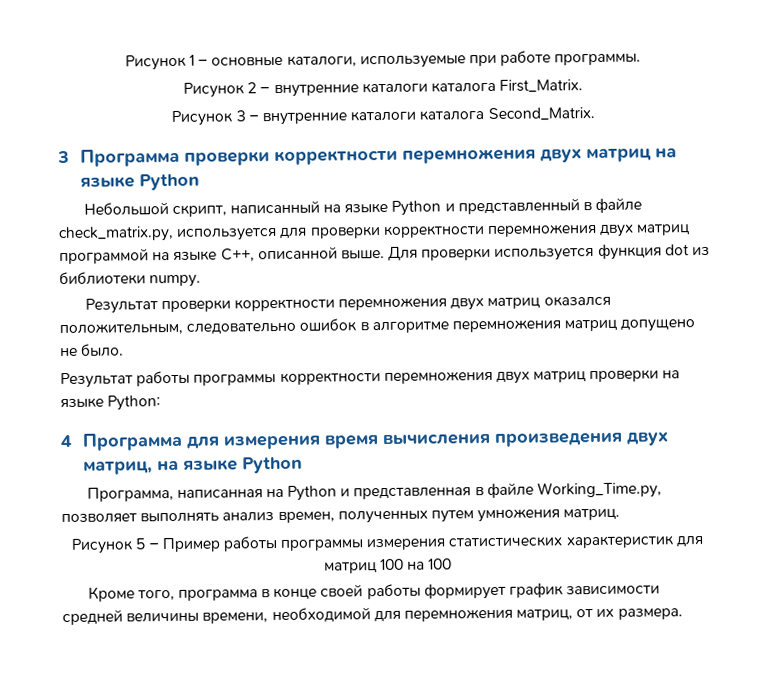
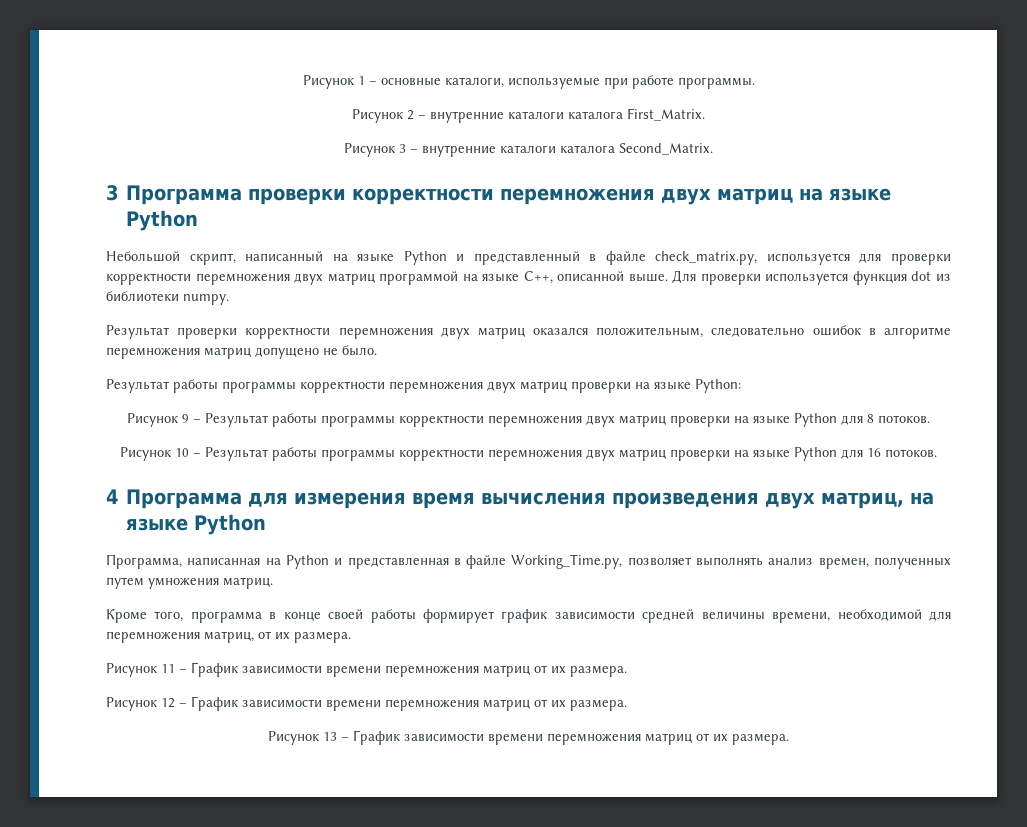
+ Рисунок 9 – Результат работы программы корректности перемножения двух матриц проверки на языке Python для 8 потоков.
+ Рисунок 10 – Результат работы программы корректности перемножения двух матриц проверки на языке Python для 16 потоков.
- Рисунок 5 – Пример работы программы измерения статистических характеристик для матриц 100 на 100
+ Рисунок 11 – График зависимости времени перемножения матриц от их размера.
+ Рисунок 12 – График зависимости времени перемножения матриц от их размера.
+ Рисунок 13 – График зависимости времени перемножения матриц от их размера.

